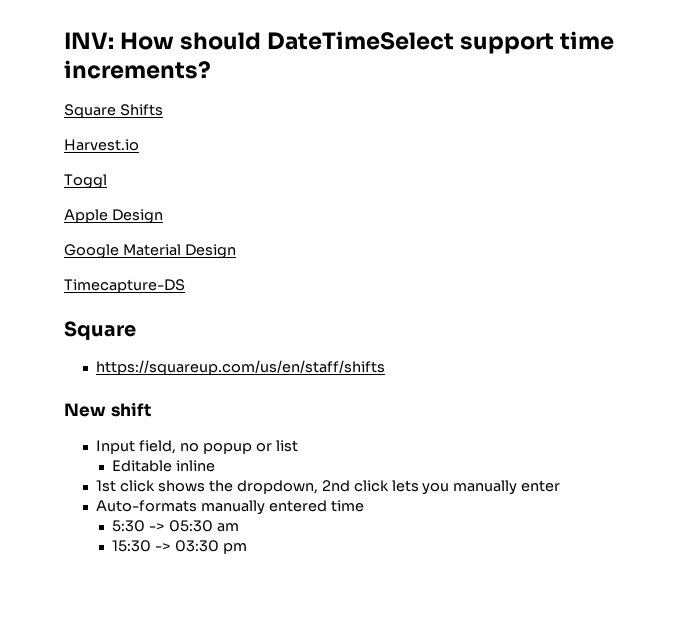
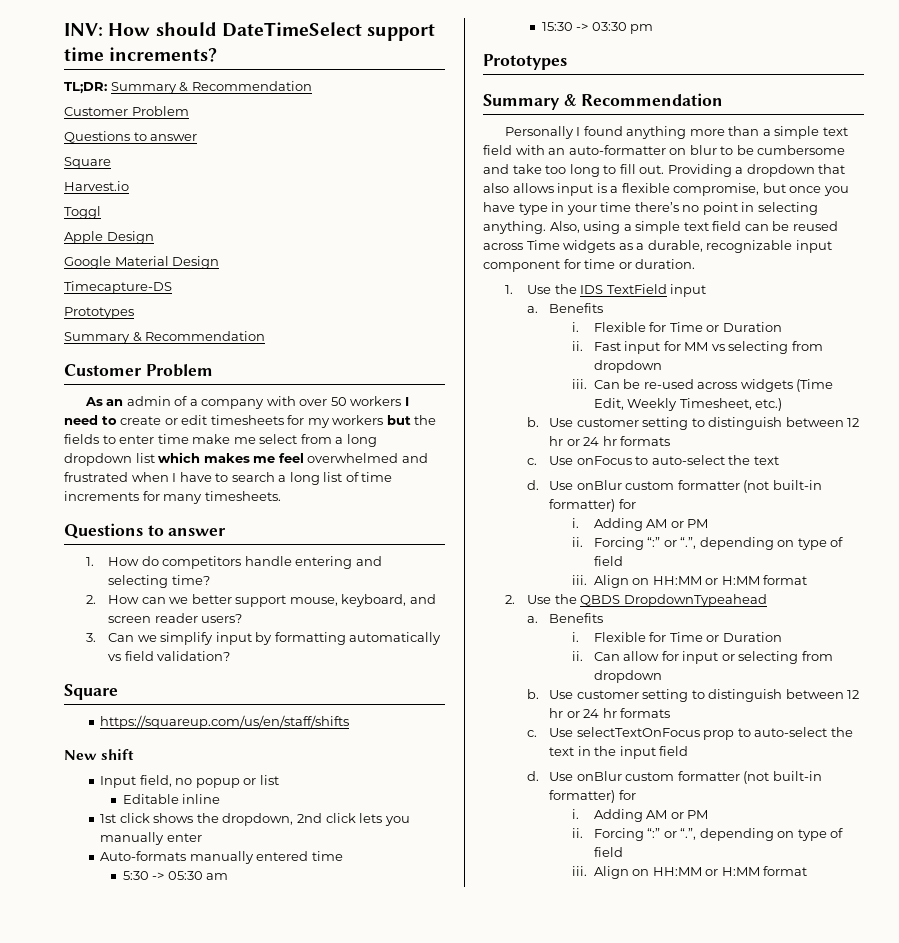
- Square Shifts
+ TL;DR: Summary & Recommendation
+ Customer Problem
+ Questions to answer
+ Square
  Timecapture-DS
+ Prototypes
+ Summary & Recommendation
+ Customer Problem
+ As an admin of a company with over 50 workers I need to create or edit timesheets for my workers but the fields to enter time make me select from a long dropdown list which makes me feel overwhelmed and frustrated when I have to search a long list of time increments for many timesheets.
+ Questions to answer
+ 1. How do competitors handle entering and selecting time?
+ 2. How can we better support mouse, keyboard, and screen reader users?
+ 3. Can we simplify input by formatting automatically vs field validation?
  15:30 -> 03:30 pm
+ Prototypes
+ Summary & Recommendation
+ Personally I found anything more than a simple text field with an auto-formatter on blur to be cumbersome and take too long to fill out. Providing a dropdown that also allows input is a flexible compromise, but once you have type in your time there’s no point in selecting anything. Also, using a simple text field can be reused across Time widgets as a durable, recognizable input component for time or duration.
+ 1. Use the IDS TextField input
+ a. Benefits
+ i. Flexible for Time or Duration
+ ii. Fast input for MM vs selecting from dropdown
+ iii. Can be re-used across widgets (Time Edit, Weekly Timesheet, etc.)
+ b. Use customer setting to distinguish between 12 hr or 24 hr formats
+ c. Use onFocus to auto-select the text
+ d. Use onBlur custom formatter (not built-in formatter) for
+ i. Adding AM or PM
+ ii. Forcing “:” or “.”, depending on type of field
+ iii. Align on HH:MM or H:MM format
+ 2. Use the QBDS DropdownTypeahead
+ a. Benefits
+ i. Flexible for Time or Duration
+ ii. Can allow for input or selecting from dropdown
+ b. Use customer setting to distinguish between 12 hr or 24 hr formats
+ c. Use selectTextOnFocus prop to auto-select the text in the input field
+ d. Use onBlur custom formatter (not built-in formatter) for
+ i. Adding AM or PM
+ ii. Forcing “:” or “.”, depending on type of field
+ iii. Align on HH:MM or H:MM format

